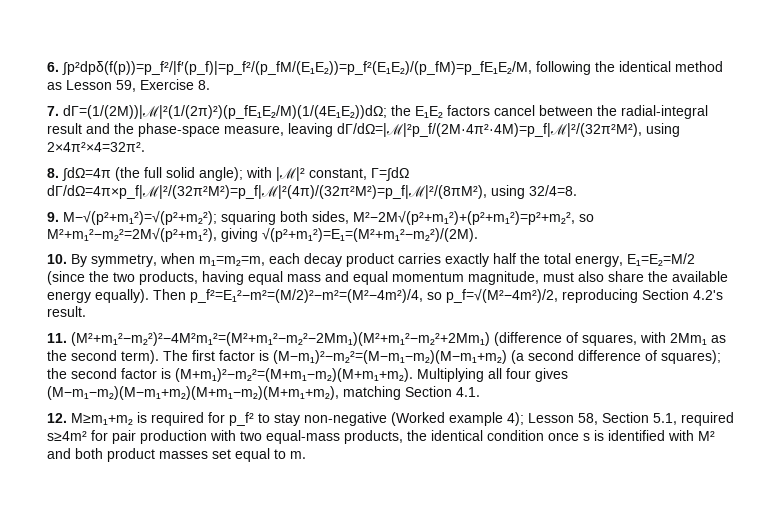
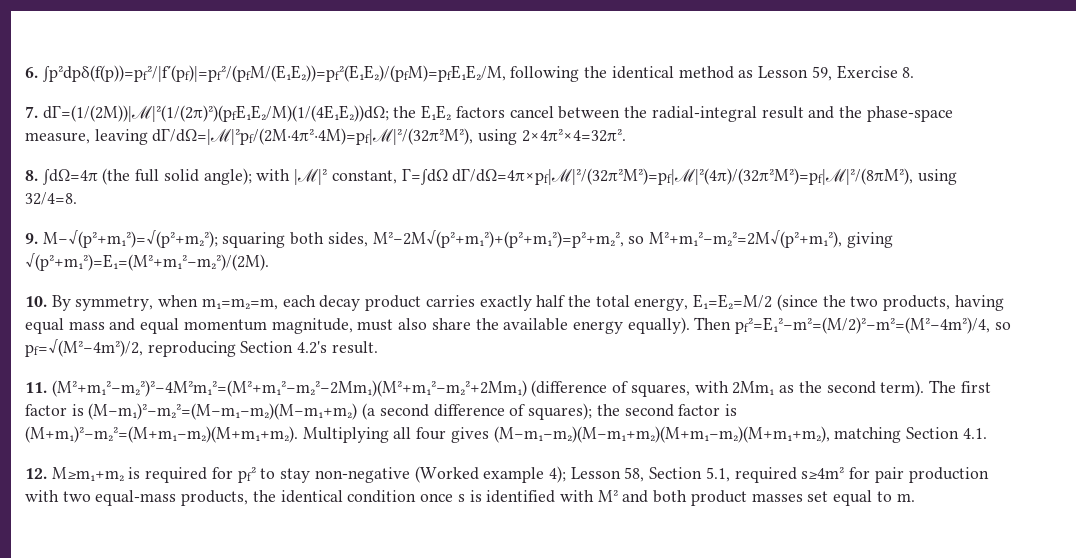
- 6. ∫p²dpδ(f(p))=p_f²/|f′(p_f)|=p_f²/(p_fM/(E₁E₂))=p_f²(E₁E₂)/(p_fM)=p_fE₁E₂/M, following the identical method as Lesson 59, Exercise 8.
+ 6. ∫p²dpδ(f(p))=pf²/|f′(pf)|=pf²/(pfM/(E₁E₂))=pf²(E₁E₂)/(pfM)=pfE₁E₂/M, following the identical method as Lesson 59, Exercise 8.
- 7. dΓ=(1/(2M))|ℳ|²(1/(2π)²)(p_fE₁E₂/M)(1/(4E₁E₂))dΩ; the E₁E₂ factors cancel between the radial-integral result and the phase-space measure, leaving dΓ/dΩ=|ℳ|²p_f/(2M·4π²·4M)=p_f|ℳ|²/(32π²M²), using 2×4π²×4=32π².
+ 7. dΓ=(1/(2M))|ℳ|²(1/(2π)²)(pfE₁E₂/M)(1/(4E₁E₂))dΩ; the E₁E₂ factors cancel between the radial-integral result and the phase-space measure, leaving dΓ/dΩ=|ℳ|²pf/(2M·4π²·4M)=pf|ℳ|²/(32π²M²), using 2×4π²×4=32π².
- 8. ∫dΩ=4π (the full solid angle); with |ℳ|² constant, Γ=∫dΩ dΓ/dΩ=4π×p_f|ℳ|²/(32π²M²)=p_f|ℳ|²(4π)/(32π²M²)=p_f|ℳ|²/(8πM²), using 32/4=8.
+ 8. ∫dΩ=4π (the full solid angle); with |ℳ|² constant, Γ=∫dΩ dΓ/dΩ=4π×pf|ℳ|²/(32π²M²)=pf|ℳ|²(4π)/(32π²M²)=pf|ℳ|²/(8πM²), using 32/4=8.
- Then p_f²=E₁²−m²=(M/2)²−m²=(M²−4m²)/4, so p_f=√(M²−4m²)/2, reproducing Section 4.2's result.
+ Then pf²=E₁²−m²=(M/2)²−m²=(M²−4m²)/4, so pf=√(M²−4m²)/2, reproducing Section 4.2's result.
- 12. M≥m₁+m₂ is required for p_f² to stay non-negative (Worked example 4); Lesson 58, Section 5.1, required s≥4m² for pair production with two equal-mass products, the identical condition once s is identified with M² and both product masses set equal to m.
+ 12. M≥m₁+m₂ is required for pf² to stay non-negative (Worked example 4); Lesson 58, Section 5.1, required s≥4m² for pair production with two equal-mass products, the identical condition once s is identified with M² and both product masses set equal to m.

